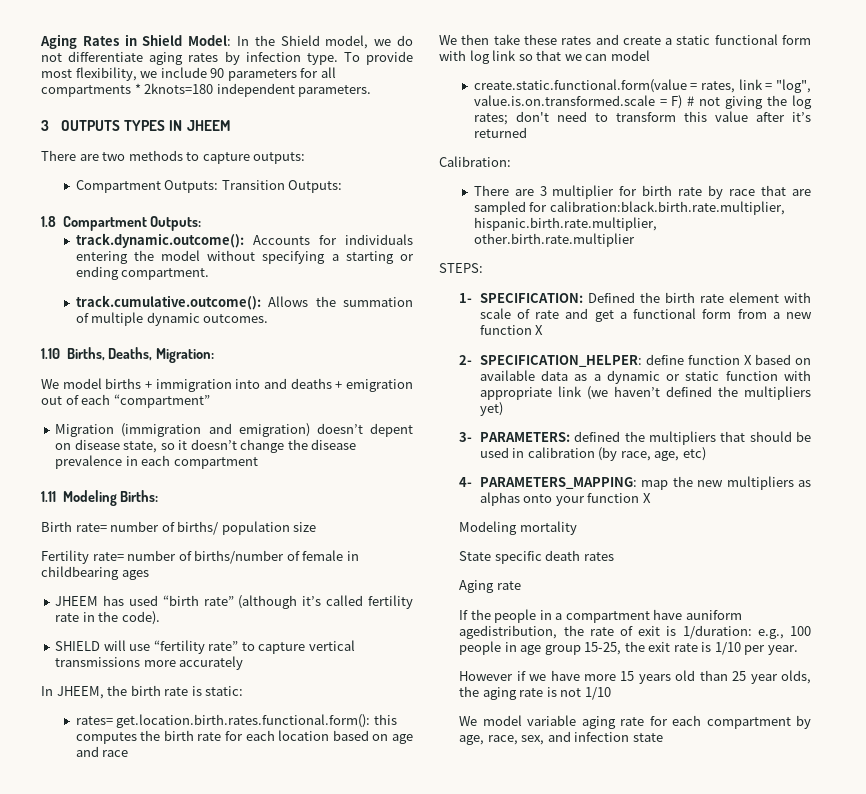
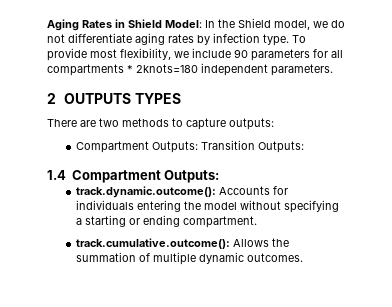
- 3 OUTPUTS TYPES IN JHEEM
+ 2 OUTPUTS TYPES
- 1.8 Compartment Outputs:
+ 1.4 Compartment Outputs:
- 1.10 Births, Deaths, Migration:
- We model births + immigration into and deaths + emigration out of each “compartment”
- Migration (immigration and emigration) doesn’t depent on disease state, so it doesn’t change the disease prevalence in each compartment
- 1.11 Modeling Births:
- Birth rate= number of births/ population size
- Fertility rate= number of births/number of female in childbearing ages
- JHEEM has used “birth rate” (although it’s called fertility rate in the code).
- SHIELD will use “fertility rate” to capture vertical transmissions more accurately
- In JHEEM, the birth rate is static:
- rates= get.location.birth.rates.functional.form(): this computes the birth rate for each location based on age and race
- We then take these rates and create a static functional form with log link so that we can model
- create.static.functional.form(value = rates, link = "log", value.is.on.transformed.scale = F) # not giving the log rates; don't need to transform this value after it’s returned
- Calibration:
- There are 3 multiplier for birth rate by race that are sampled for calibration:black.birth.rate.multiplier, hispanic.birth.rate.multiplier, other.birth.rate.multiplier
- STEPS:
- 1- SPECIFICATION: Defined the birth rate element with scale of rate and get a functional form from a new function X
- 2- SPECIFICATION_HELPER: define function X based on available data as a dynamic or static function with appropriate link (we haven’t defined the multipliers yet)
- 3- PARAMETERS: defined the multipliers that should be used in calibration (by race, age, etc)
- 4- PARAMETERS_MAPPING: map the new multipliers as alphas onto your function X
- Modeling mortality
- State specific death rates
- Aging rate
- If the people in a compartment have auniform agedistribution, the rate of exit is 1/duration: e.g., 100 people in age group 15-25, the exit rate is 1/10 per year.
- However if we have more 15 years old than 25 year olds, the aging rate is not 1/10
- We model variable aging rate for each compartment by age, race, sex, and infection state

